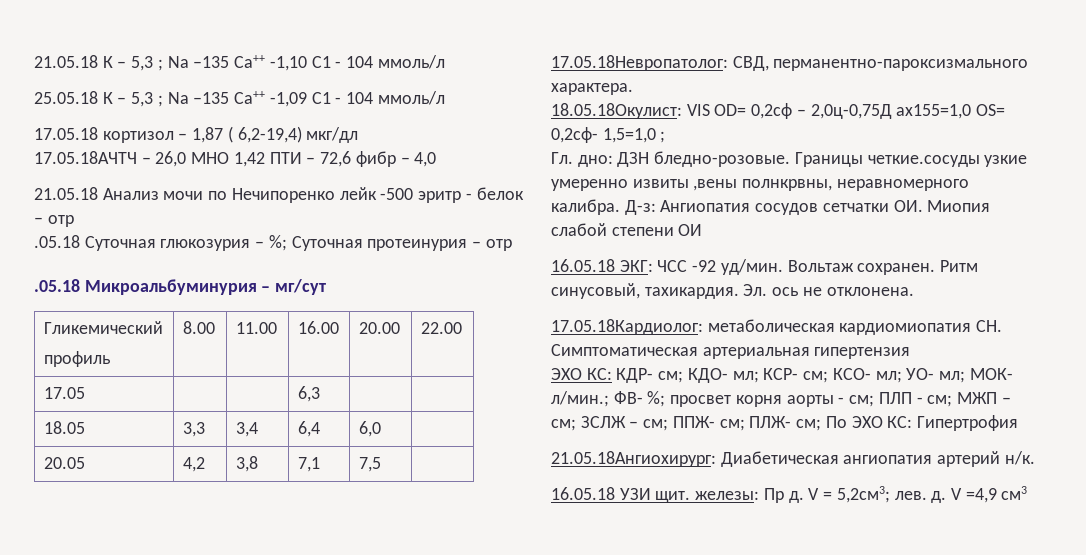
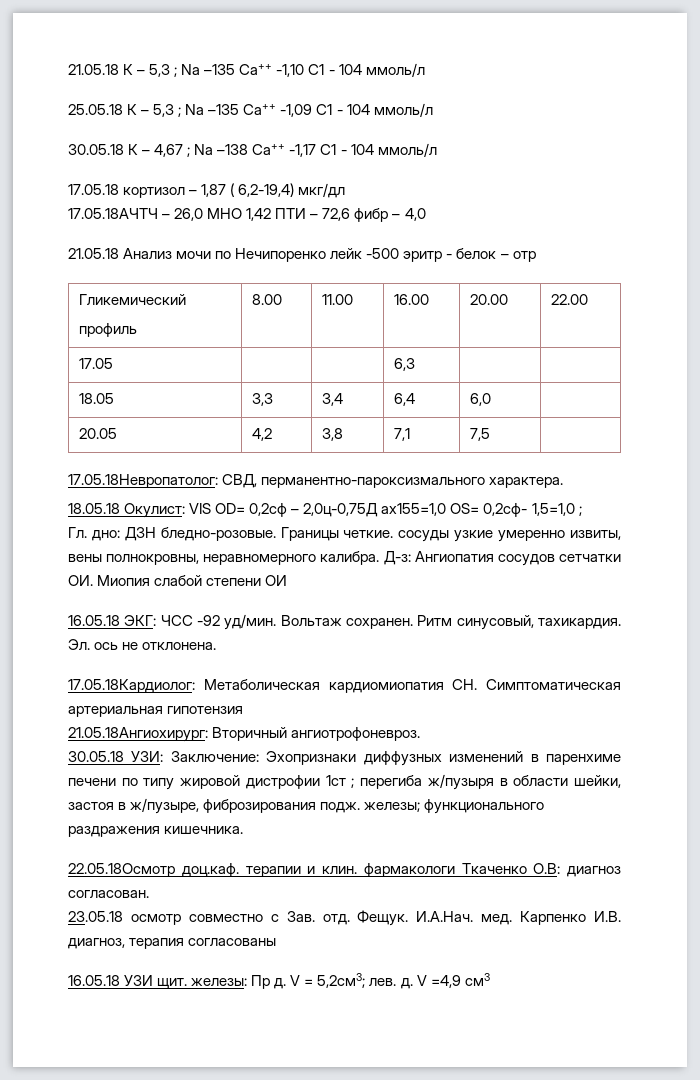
+ 30.05.18 К – 4,67 ; Nа –138 Са++ -1,17 С1 - 104 ммоль/л
- .05.18 Суточная глюкозурия – %; Суточная протеинурия – отр
- .05.18 Микроальбуминурия – мг/сут
- 18.05.18Окулист: VIS OD= 0,2сф – 2,0ц-0,75Д ах155=1,0 OS= 0,2сф- 1,5=1,0 ;
+ 18.05.18 Окулист: VIS OD= 0,2сф – 2,0ц-0,75Д ах155=1,0 OS= 0,2сф- 1,5=1,0 ;
- Границы четкие.сосуды узкие умеренно извиты ,вены полнкрвны, неравномерного калибра.
+ Границы четкие. сосуды узкие умеренно извиты, вены полнокровны, неравномерного калибра.
- 17.05.18Кардиолог: метаболическая кардиомиопатия СН. Симптоматическая артериальная гипертензия
- ЭХО КС: КДР- см; КДО- мл; КСР- см; КСО- мл; УО- мл; МОК- л/мин.; ФВ- %; просвет корня аорты - см; ПЛП - см; МЖП – см; ЗСЛЖ – см; ППЖ- см; ПЛЖ- см; По ЭХО КС: Гипертрофия
- 21.05.18Ангиохирург: Диабетическая ангиопатия артерий н/к.
+ 17.05.18Кардиолог: Метаболическая кардиомиопатия СН. Симптоматическая артериальная гипотензия
+ 21.05.18Ангиохирург: Вторичный ангиотрофоневроз.
+ 30.05.18 УЗИ: Заключение: Эхопризнаки диффузных изменений в паренхиме печени по типу жировой дистрофии 1ст ; перегиба ж/пузыря в области шейки, застоя в ж/пузыре, фиброзирования подж. железы; функционального раздражения кишечника.
+ 22.05.18Осмотр доц.каф. терапии и клин. фармакологи Ткаченко О.В: диагноз согласован.
+ 23.05.18 осмотр совместно с Зав. отд. Фещук. И.А.Нач. мед. Карпенко И.В. диагноз, терапия согласованы

